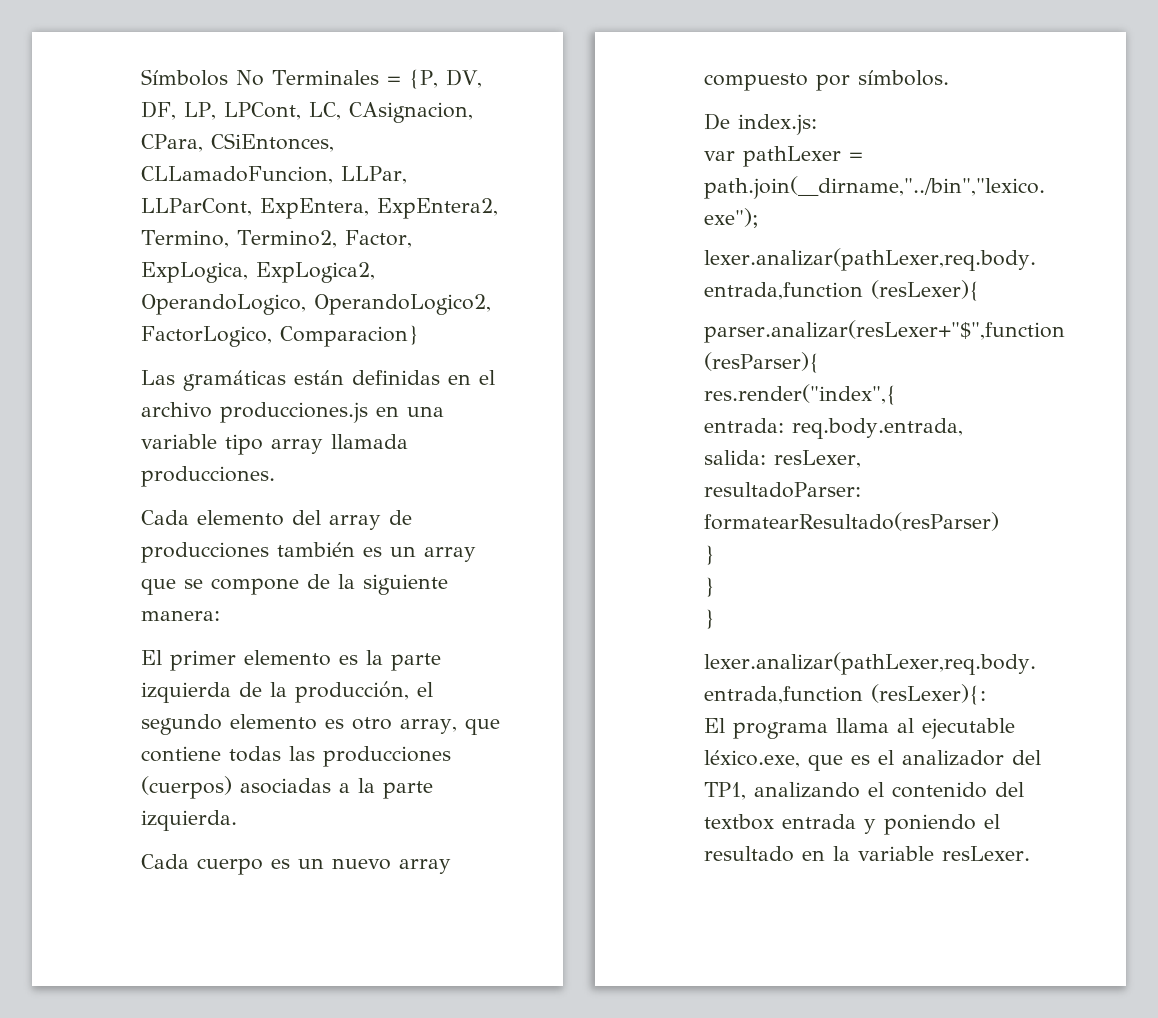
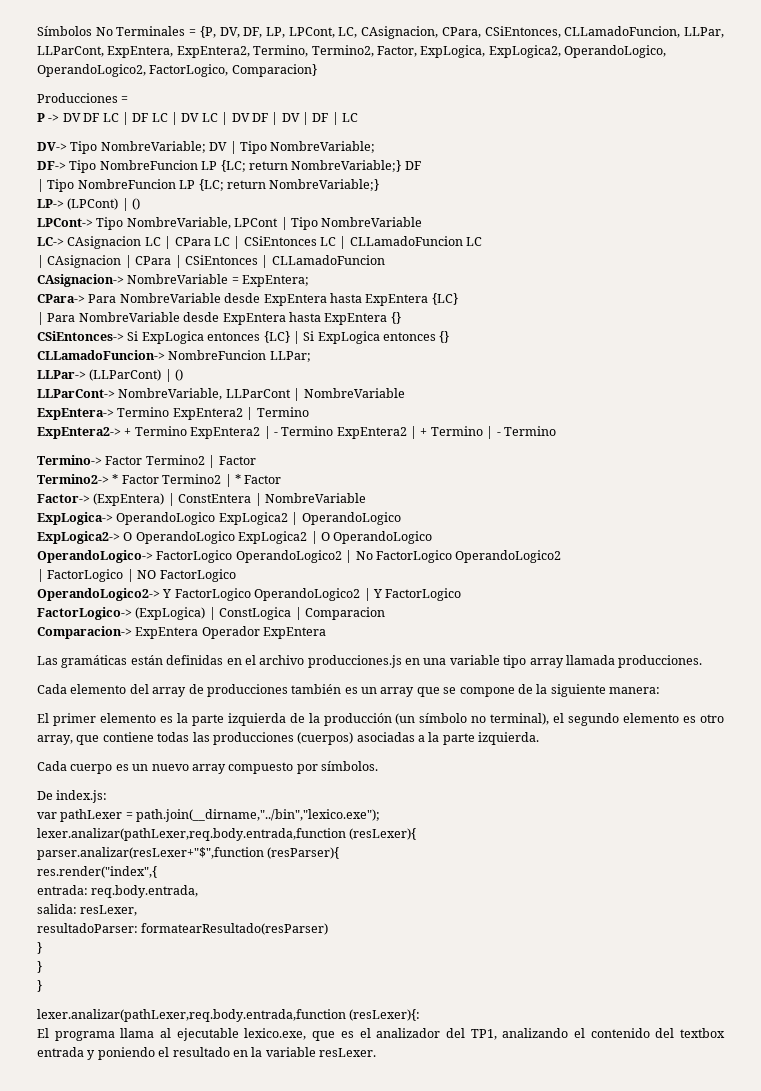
+ Producciones =
+ P -> DV DF LC | DF LC | DV LC | DV DF | DV | DF | LC
+ DV-> Tipo NombreVariable; DV | Tipo NombreVariable;
+ DF-> Tipo NombreFuncion LP {LC; return NombreVariable;} DF
+ | Tipo NombreFuncion LP {LC; return NombreVariable;}
+ LP-> (LPCont) | ()
+ LPCont-> Tipo NombreVariable, LPCont | Tipo NombreVariable
+ LC-> CAsignacion LC | CPara LC | CSiEntonces LC | CLLamadoFuncion LC
+ | CAsignacion | CPara | CSiEntonces | CLLamadoFuncion
+ CAsignacion-> NombreVariable = ExpEntera;
+ CPara-> Para NombreVariable desde ExpEntera hasta ExpEntera {LC}
+ | Para NombreVariable desde ExpEntera hasta ExpEntera {}
+ CSiEntonces-> Si ExpLogica entonces {LC} | Si ExpLogica entonces {}
+ CLLamadoFuncion-> NombreFuncion LLPar;
+ LLPar-> (LLParCont) | ()
+ LLParCont-> NombreVariable, LLParCont | NombreVariable
+ ExpEntera-> Termino ExpEntera2 | Termino
+ ExpEntera2-> + Termino ExpEntera2 | - Termino ExpEntera2 | + Termino | - Termino
+ Termino-> Factor Termino2 | Factor
+ Termino2-> * Factor Termino2 | * Factor
+ Factor-> (ExpEntera) | ConstEntera | NombreVariable
+ ExpLogica-> OperandoLogico ExpLogica2 | OperandoLogico
+ ExpLogica2-> O OperandoLogico ExpLogica2 | O OperandoLogico
+ OperandoLogico-> FactorLogico OperandoLogico2 | No FactorLogico OperandoLogico2
+ | FactorLogico | NO FactorLogico
+ OperandoLogico2-> Y FactorLogico OperandoLogico2 | Y FactorLogico
+ FactorLogico-> (ExpLogica) | ConstLogica | Comparacion
+ Comparacion-> ExpEntera Operador ExpEntera
- El primer elemento es la parte izquierda de la producción, el segundo elemento es otro array, que contiene todas las producciones (cuerpos) asociadas a la parte izquierda.
+ El primer elemento es la parte izquierda de la producción (un símbolo no terminal), el segundo elemento es otro array, que contiene todas las producciones (cuerpos) asociadas a la parte izquierda.
- El programa llama al ejecutable léxico.exe, que es el analizador del TP1, analizando el contenido del textbox entrada y poniendo el resultado en la variable resLexer.
+ El programa llama al ejecutable lexico.exe, que es el analizador del TP1, analizando el contenido del textbox entrada y poniendo el resultado en la variable resLexer.

